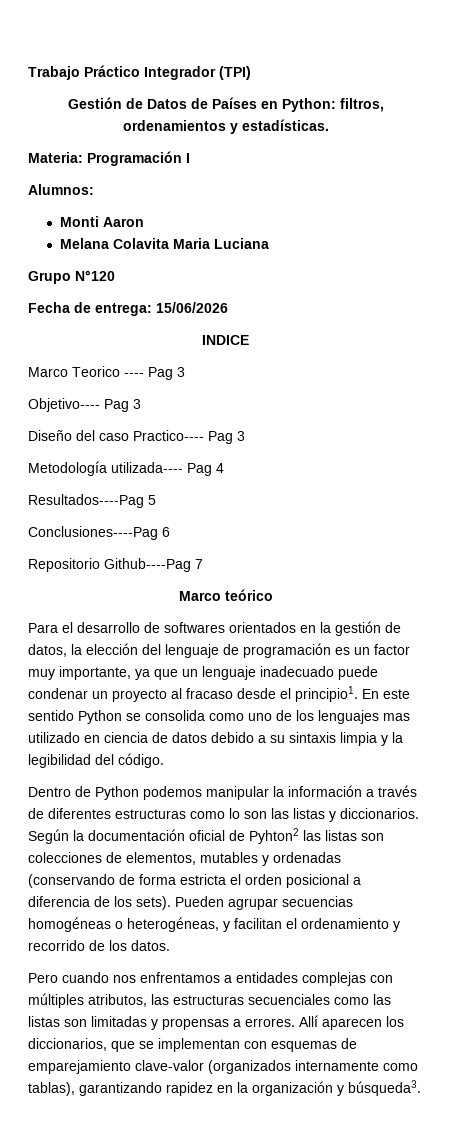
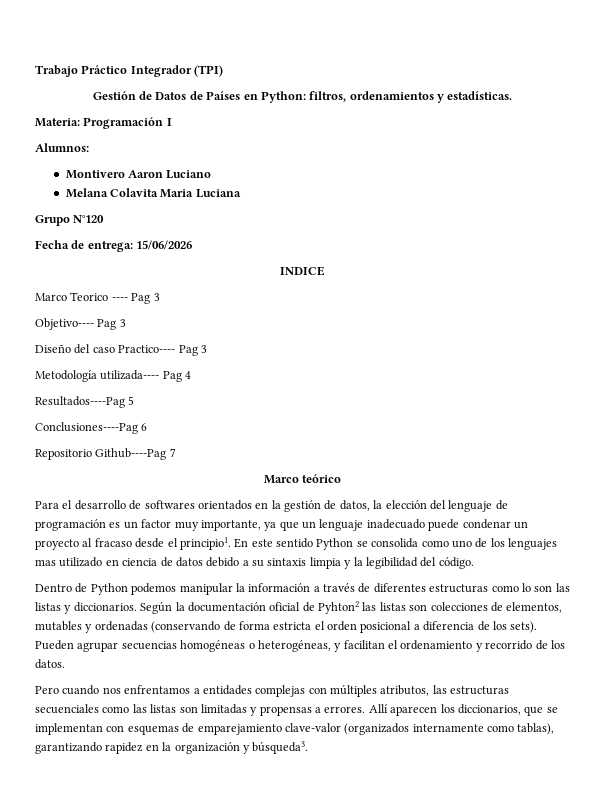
- Monti Aaron
+ Montivero Aaron Luciano

